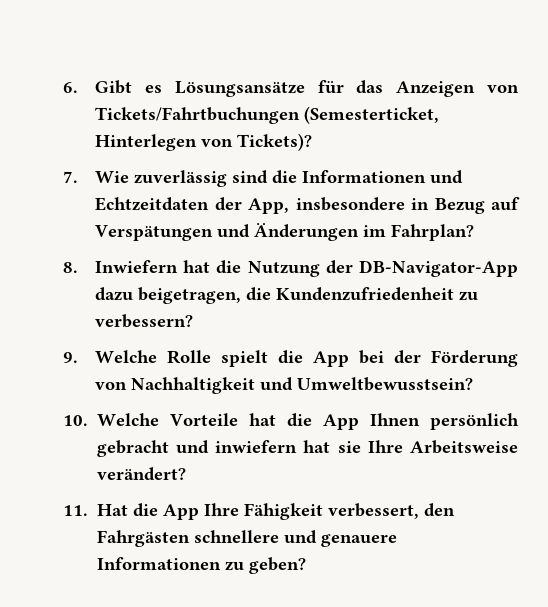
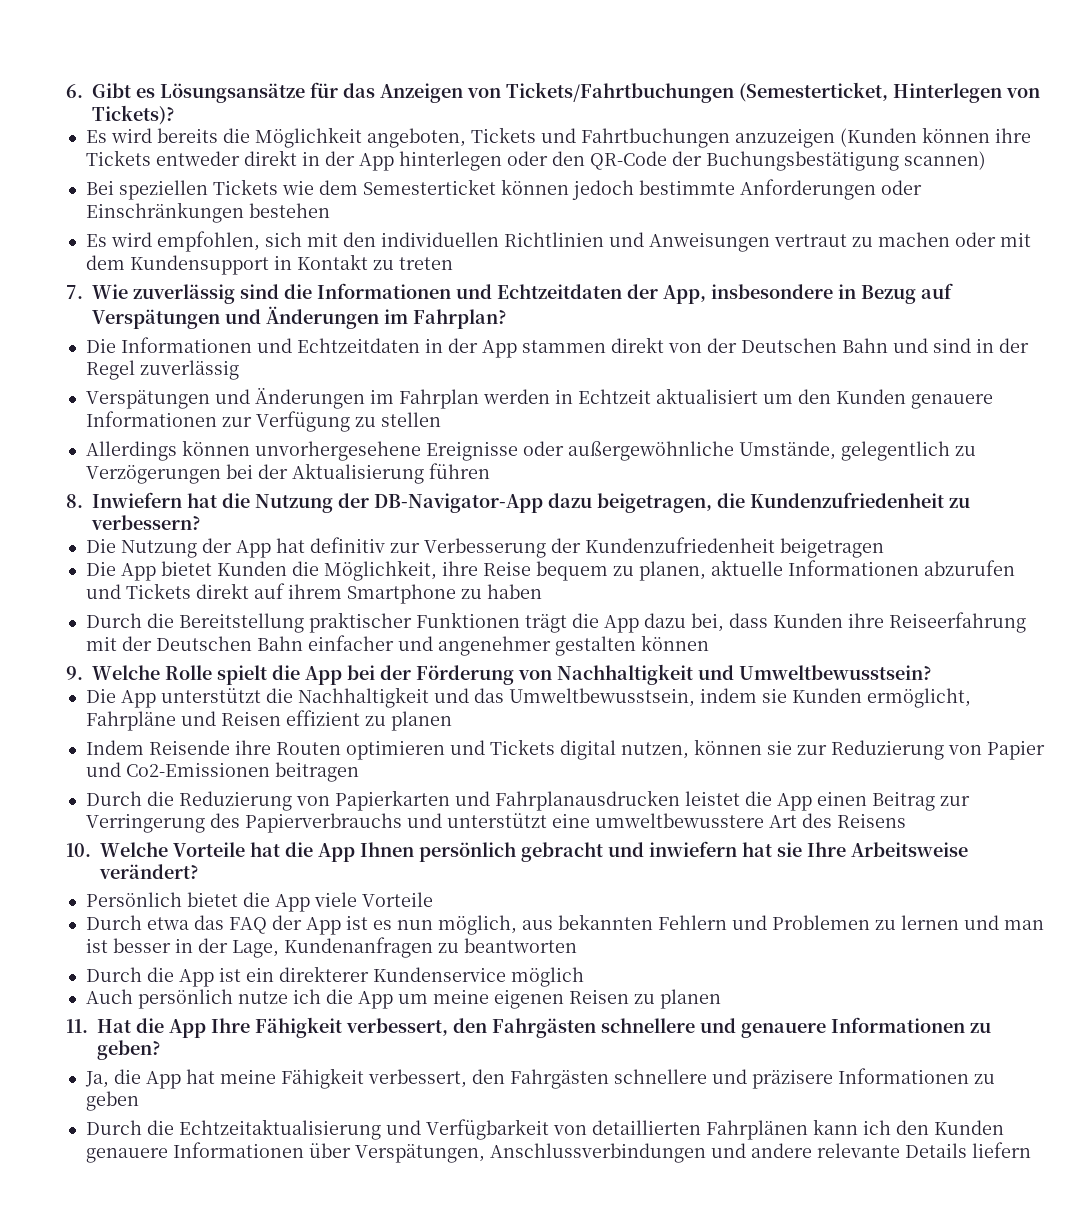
+ Es wird bereits die Möglichkeit angeboten, Tickets und Fahrtbuchungen anzuzeigen (Kunden können ihre Tickets entweder direkt in der App hinterlegen oder den QR-Code der Buchungsbestätigung scannen)
+ Bei speziellen Tickets wie dem Semesterticket können jedoch bestimmte Anforderungen oder Einschränkungen bestehen
+ Es wird empfohlen, sich mit den individuellen Richtlinien und Anweisungen vertraut zu machen oder mit dem Kundensupport in Kontakt zu treten
+ Die Informationen und Echtzeitdaten in der App stammen direkt von der Deutschen Bahn und sind in der Regel zuverlässig
+ Verspätungen und Änderungen im Fahrplan werden in Echtzeit aktualisiert um den Kunden genauere Informationen zur Verfügung zu stellen
+ Allerdings können unvorhergesehene Ereignisse oder außergewöhnliche Umstände, gelegentlich zu Verzögerungen bei der Aktualisierung führen
+ Die Nutzung der App hat definitiv zur Verbesserung der Kundenzufriedenheit beigetragen
+ Die App bietet Kunden die Möglichkeit, ihre Reise bequem zu planen, aktuelle Informationen abzurufen und Tickets direkt auf ihrem Smartphone zu haben
+ Durch die Bereitstellung praktischer Funktionen trägt die App dazu bei, dass Kunden ihre Reiseerfahrung mit der Deutschen Bahn einfacher und angenehmer gestalten können
+ Die App unterstützt die Nachhaltigkeit und das Umweltbewusstsein, indem sie Kunden ermöglicht, Fahrpläne und Reisen effizient zu planen
+ Indem Reisende ihre Routen optimieren und Tickets digital nutzen, können sie zur Reduzierung von Papier und Co2-Emissionen beitragen
+ Durch die Reduzierung von Papierkarten und Fahrplanausdrucken leistet die App einen Beitrag zur Verringerung des Papierverbrauchs und unterstützt eine umweltbewusstere Art des Reisens
+ Persönlich bietet die App viele Vorteile
+ Durch etwa das FAQ der App ist es nun möglich, aus bekannten Fehlern und Problemen zu lernen und man ist besser in der Lage, Kundenanfragen zu beantworten
+ Durch die App ist ein direkterer Kundenservice möglich
+ Auch persönlich nutze ich die App um meine eigenen Reisen zu planen
+ Ja, die App hat meine Fähigkeit verbessert, den Fahrgästen schnellere und präzisere Informationen zu geben
+ Durch die Echtzeitaktualisierung und Verfügbarkeit von detaillierten Fahrplänen kann ich den Kunden genauere Informationen über Verspätungen, Anschlussverbindungen und andere relevante Details liefern

